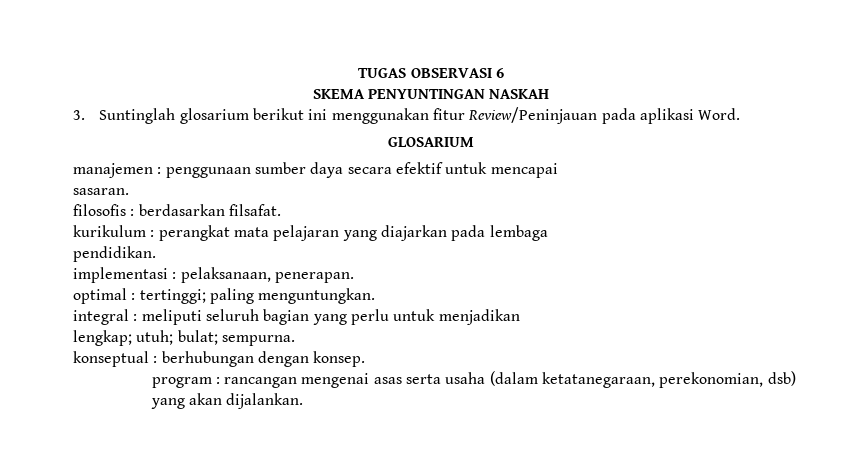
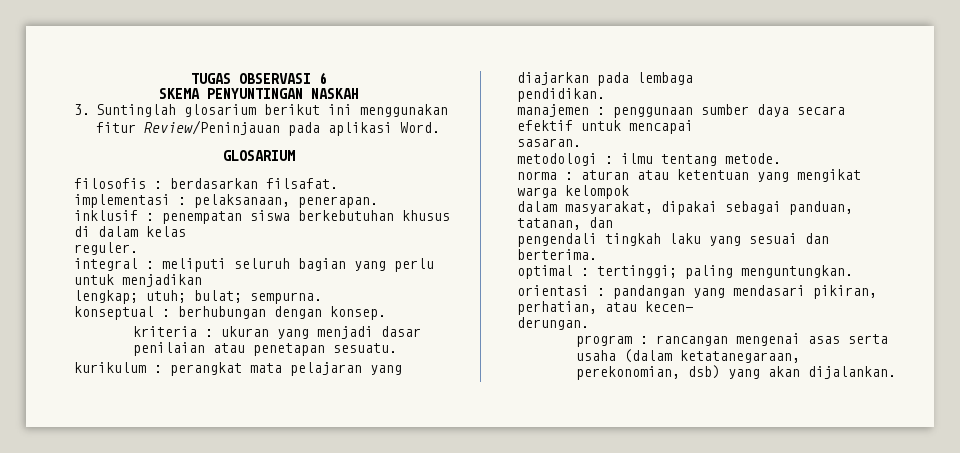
- manajemen : penggunaan sumber daya secara efektif untuk mencapai
- sasaran.
  filosofis : berdasarkan filsafat.
- kurikulum : perangkat mata pelajaran yang diajarkan pada lembaga
- pendidikan.
  implementasi : pelaksanaan, penerapan.
- optimal : tertinggi; paling menguntungkan.
+ inklusif : penempatan siswa berkebutuhan khusus di dalam kelas
+ reguler.
+ kriteria : ukuran yang menjadi dasar penilaian atau penetapan sesuatu.
+ kurikulum : perangkat mata pelajaran yang diajarkan pada lembaga
+ pendidikan.
+ manajemen : penggunaan sumber daya secara efektif untuk mencapai
+ sasaran.
+ metodologi : ilmu tentang metode.
+ norma : aturan atau ketentuan yang mengikat warga kelompok
+ dalam masyarakat, dipakai sebagai panduan, tatanan, dan
+ pengendali tingkah laku yang sesuai dan berterima.
+ optimal : tertinggi; paling menguntungkan.
+ orientasi : pandangan yang mendasari pikiran, perhatian, atau kecen-
+ derungan.

